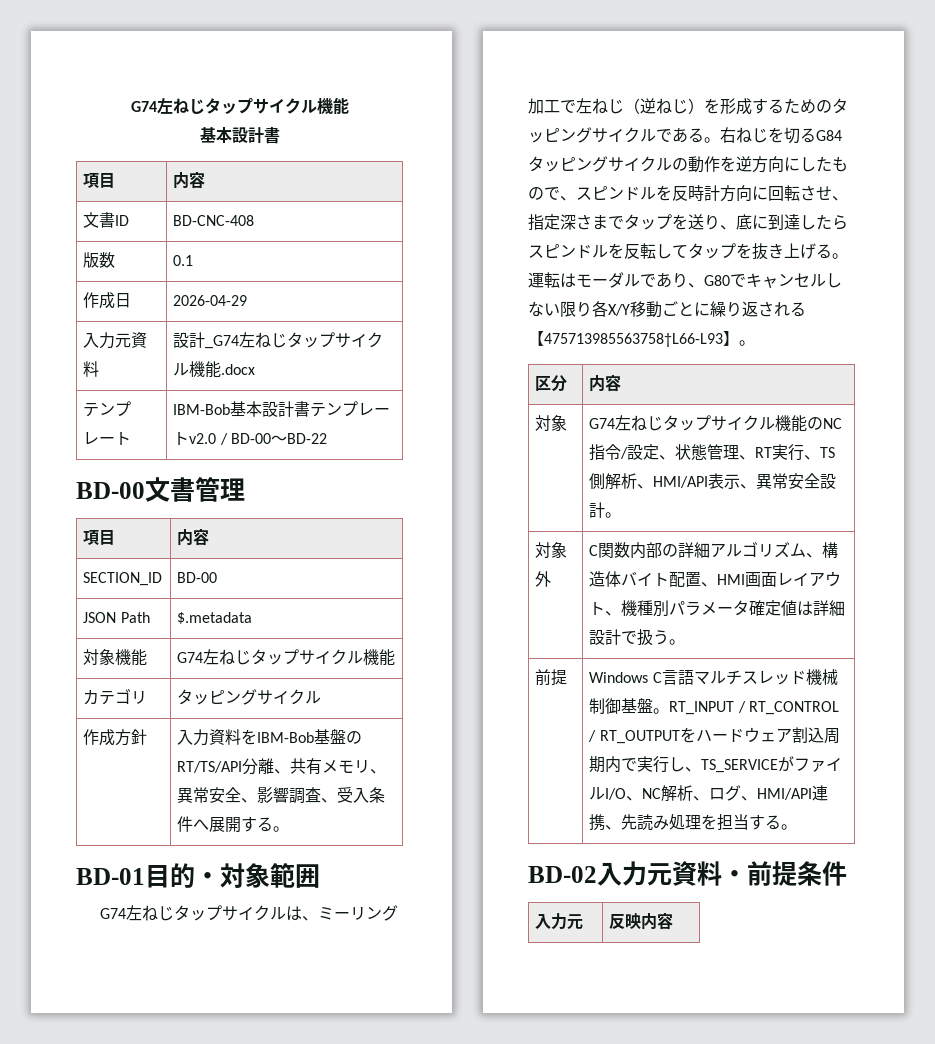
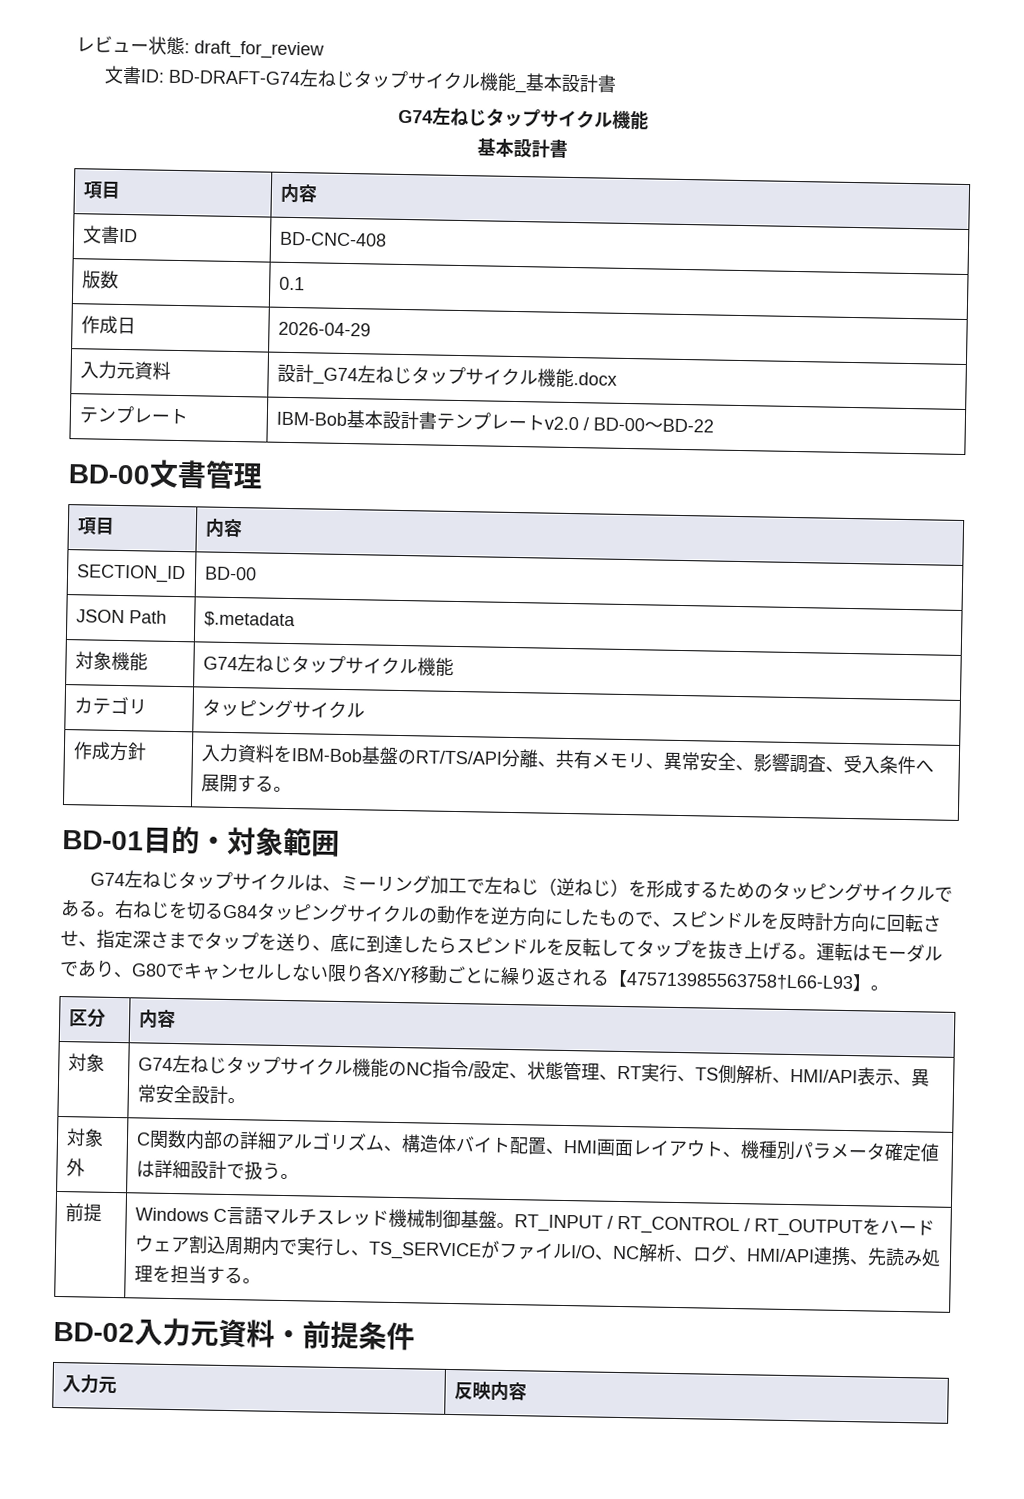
+ レビュー状態: draft_for_review
+ 文書ID: BD-DRAFT-G74左ねじタップサイクル機能_基本設計書

